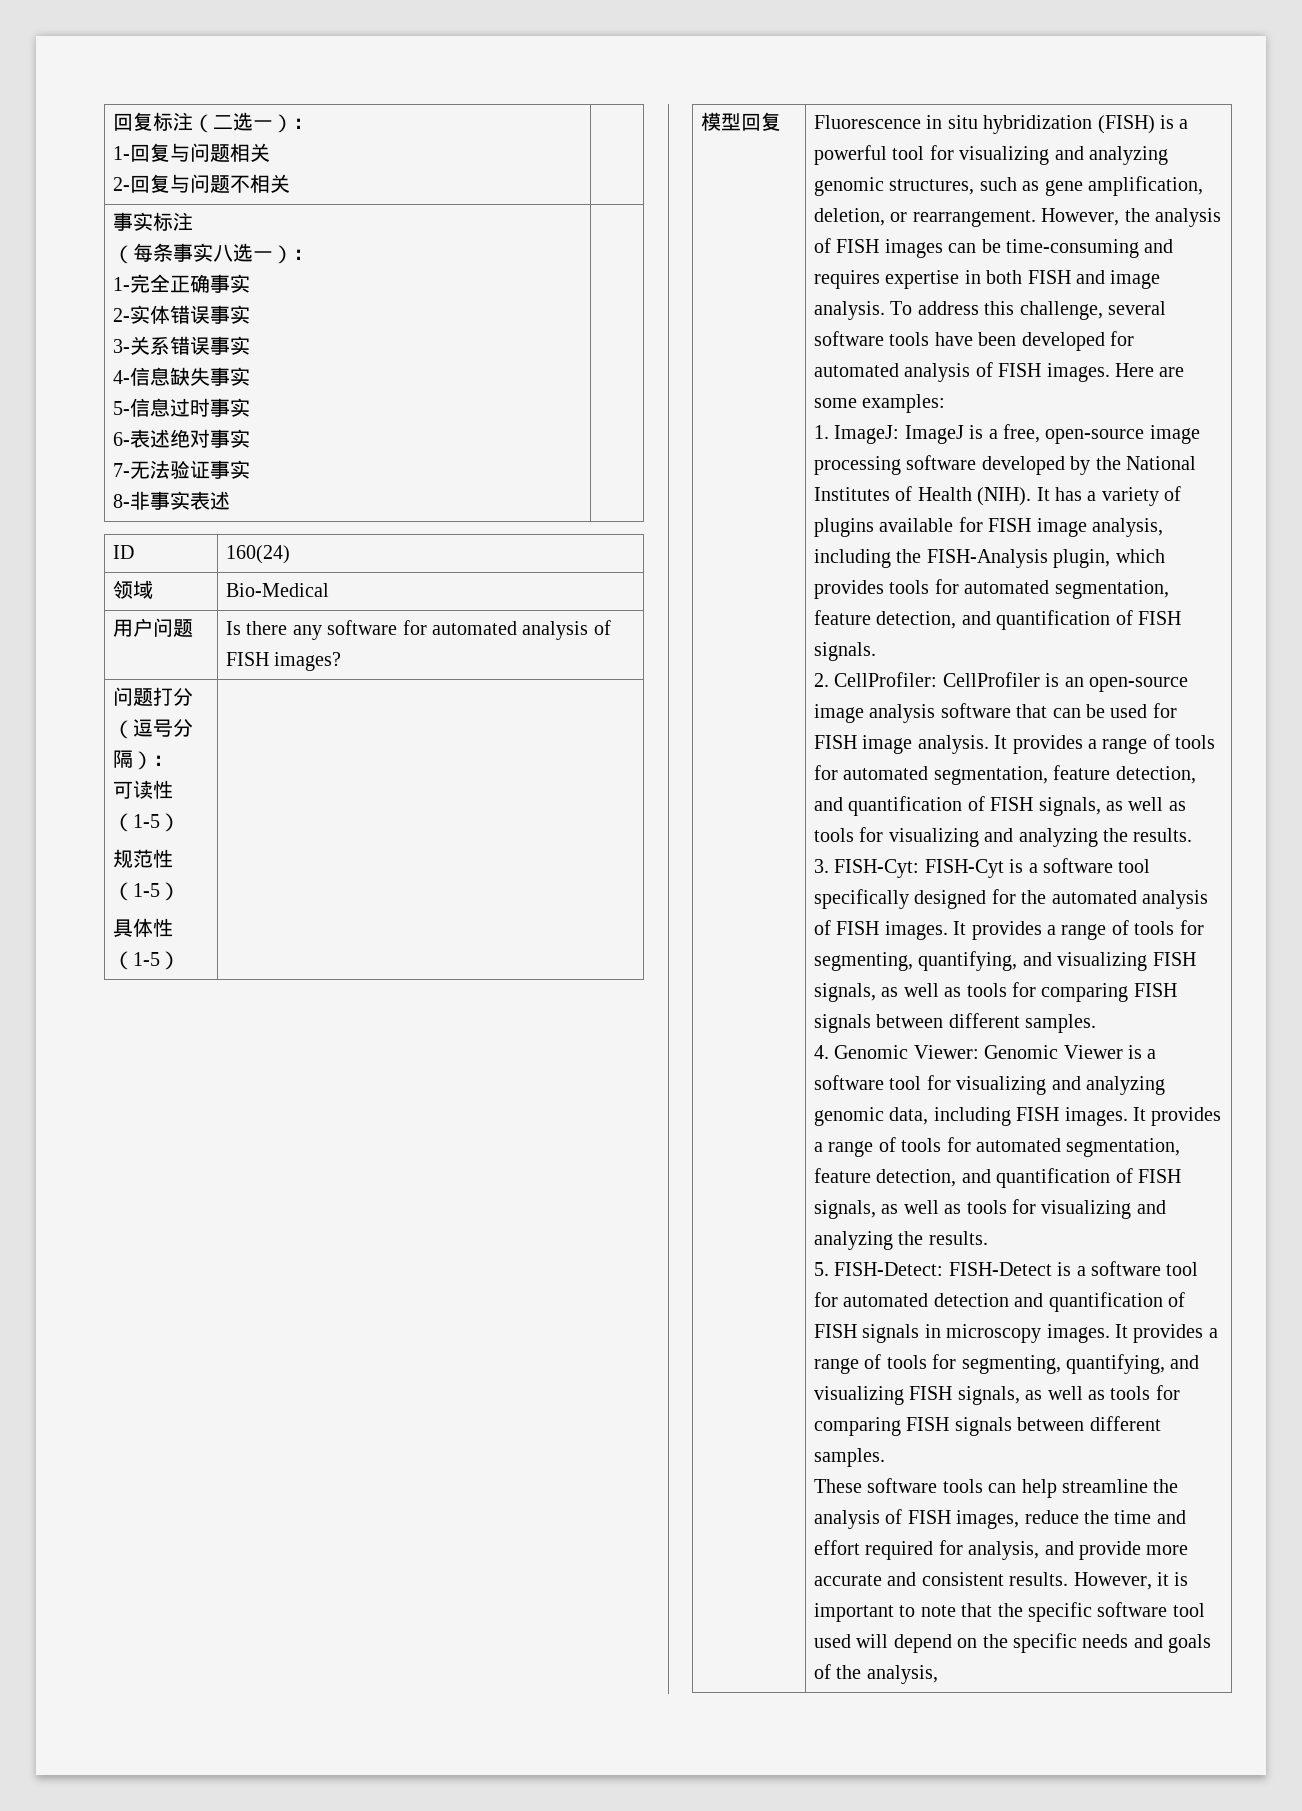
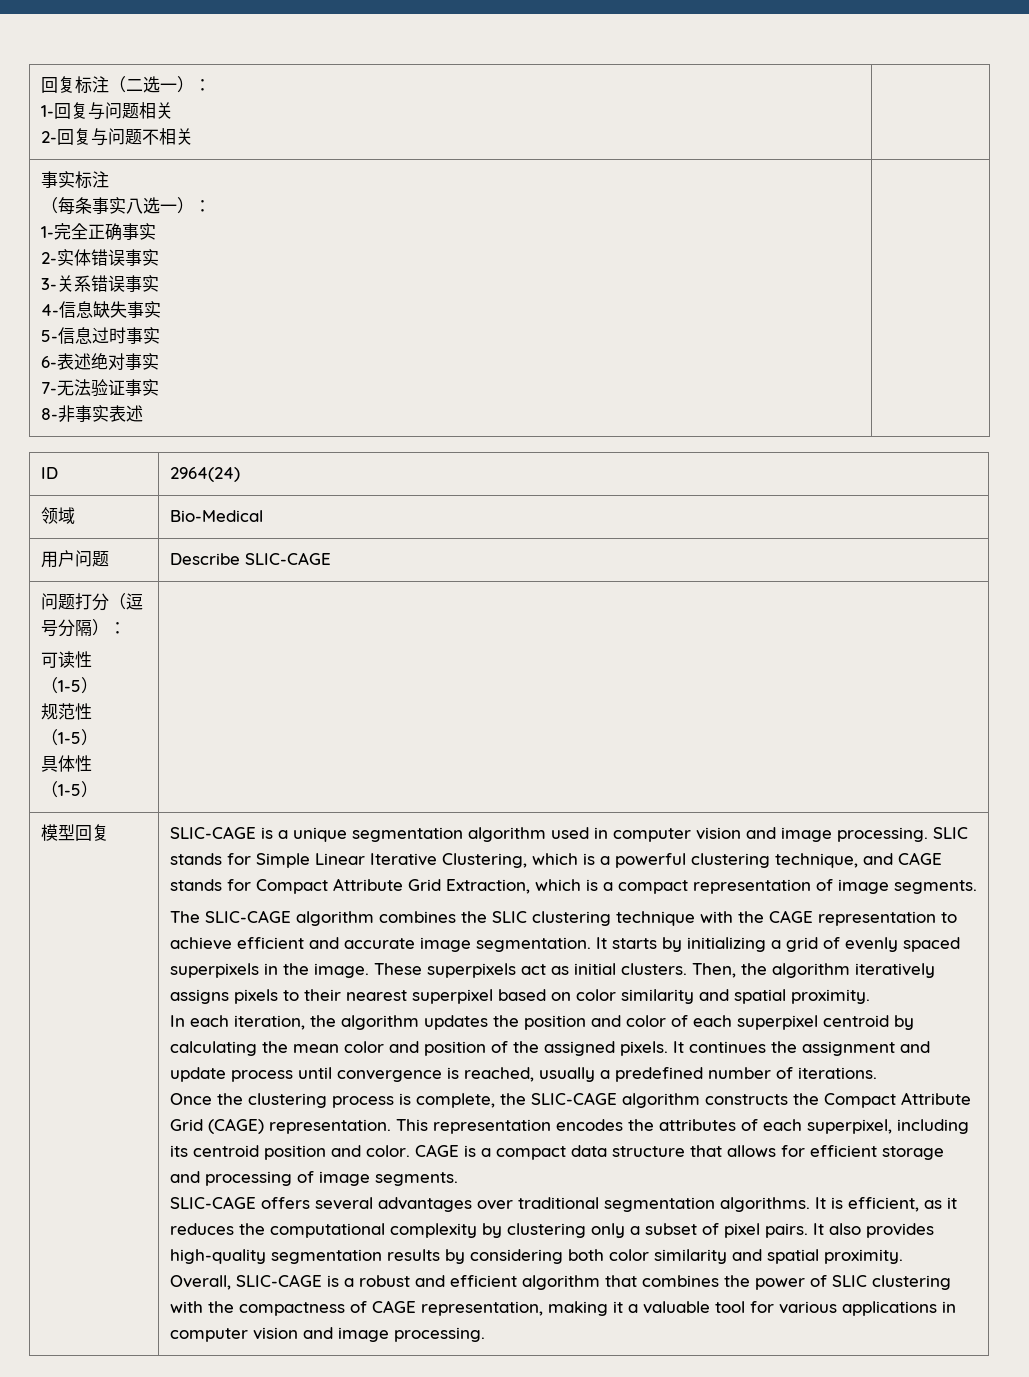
- ID | 160(24)
+ ID | 2964(24)
- 用户问题 | Is there any software for automated analysis of FISH images?
+ 用户问题 | Describe SLIC-CAGE
- Fluorescence in situ hybridization (FISH) is a powerful tool for visualizing and analyzing genomic structures, such as gene amplification, deletion, or rearrangement. However, the analysis of FISH images can be time-consuming and requires expertise in both FISH and image analysis. To address this challenge, several software tools have been developed for automated analysis of FISH images. Here are some examples:
- 1. ImageJ: ImageJ is a free, open-source image processing software developed by the National Institutes of Health (NIH). It has a variety of plugins available for FISH image analysis, including the FISH-Analysis plugin, which provides tools for automated segmentation, feature detection, and quantification of FISH signals.
- 2. CellProfiler: CellProfiler is an open-source image analysis software that can be used for FISH image analysis. It provides a range of tools for automated segmentation, feature detection, and quantification of FISH signals, as well as tools for visualizing and analyzing the results.
- 3. FISH-Cyt: FISH-Cyt is a software tool specifically designed for the automated analysis of FISH images. It provides a range of tools for segmenting, quantifying, and visualizing FISH signals, as well as tools for comparing FISH signals between different samples.
- 4. Genomic Viewer: Genomic Viewer is a software tool for visualizing and analyzing genomic data, including FISH images. It provides a range of tools for automated segmentation, feature detection, and quantification of FISH signals, as well as tools for visualizing and analyzing the results.
- 5. FISH-Detect: FISH-Detect is a software tool for automated detection and quantification of FISH signals in microscopy images. It provides a range of tools for segmenting, quantifying, and visualizing FISH signals, as well as tools for comparing FISH signals between different samples.
- These software tools can help streamline the analysis of FISH images, reduce the time and effort required for analysis, and provide more accurate and consistent results. However, it is important to note that the specific software tool used will depend on the specific needs and goals of the analysis,
+ SLIC-CAGE is a unique segmentation algorithm used in computer vision and image processing. SLIC stands for Simple Linear Iterative Clustering, which is a powerful clustering technique, and CAGE stands for Compact Attribute Grid Extraction, which is a compact representation of image segments.
+ The SLIC-CAGE algorithm combines the SLIC clustering technique with the CAGE representation to achieve efficient and accurate image segmentation. It starts by initializing a grid of evenly spaced superpixels in the image. These superpixels act as initial clusters. Then, the algorithm iteratively assigns pixels to their nearest superpixel based on color similarity and spatial proximity.
+ In each iteration, the algorithm updates the position and color of each superpixel centroid by calculating the mean color and position of the assigned pixels. It continues the assignment and update process until convergence is reached, usually a predefined number of iterations.
+ Once the clustering process is complete, the SLIC-CAGE algorithm constructs the Compact Attribute Grid (CAGE) representation. This representation encodes the attributes of each superpixel, including its centroid position and color. CAGE is a compact data structure that allows for efficient storage and processing of image segments.
+ SLIC-CAGE offers several advantages over traditional segmentation algorithms. It is efficient, as it reduces the computational complexity by clustering only a subset of pixel pairs. It also provides high-quality segmentation results by considering both color similarity and spatial proximity.
+ Overall, SLIC-CAGE is a robust and efficient algorithm that combines the power of SLIC clustering with the compactness of CAGE representation, making it a valuable tool for various applications in computer vision and image processing.

